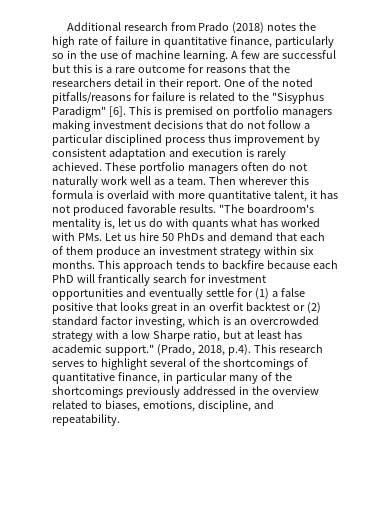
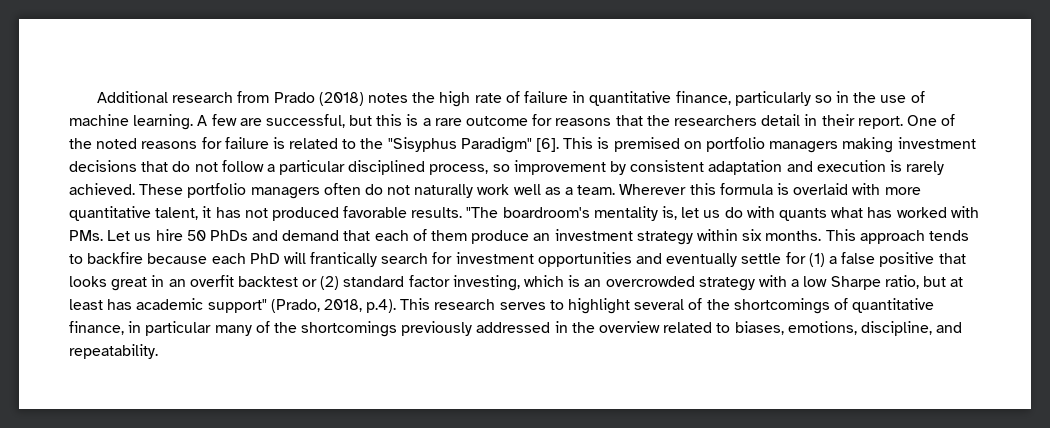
- A few are successful but this is a rare outcome for reasons that the researchers detail in their report.
+ A few are successful, but this is a rare outcome for reasons that the researchers detail in their report.
- One of the noted pitfalls/reasons for failure is related to the "Sisyphus Paradigm" [6].
+ One of the noted reasons for failure is related to the "Sisyphus Paradigm" [6].
- This is premised on portfolio managers making investment decisions that do not follow a particular disciplined process thus improvement by consistent adaptation and execution is rarely achieved.
+ This is premised on portfolio managers making investment decisions that do not follow a particular disciplined process, so improvement by consistent adaptation and execution is rarely achieved.
- Then wherever this formula is overlaid with more quantitative talent, it has not produced favorable results.
+ Wherever this formula is overlaid with more quantitative talent, it has not produced favorable results.
- This approach tends to backfire because each PhD will frantically search for investment opportunities and eventually settle for (1) a false positive that looks great in an overfit backtest or (2) standard factor investing, which is an overcrowded strategy with a low Sharpe ratio, but at least has academic support." (Prado, 2018, p.4). This research serves to highlight several of the shortcomings of quantitative finance, in particular many of the shortcomings previously addressed in the overview related to biases, emotions, discipline, and repeatability.
+ This approach tends to backfire because each PhD will frantically search for investment opportunities and eventually settle for (1) a false positive that looks great in an overfit backtest or (2) standard factor investing, which is an overcrowded strategy with a low Sharpe ratio, but at least has academic support" (Prado, 2018, p.4). This research serves to highlight several of the shortcomings of quantitative finance, in particular many of the shortcomings previously addressed in the overview related to biases, emotions, discipline, and repeatability.

